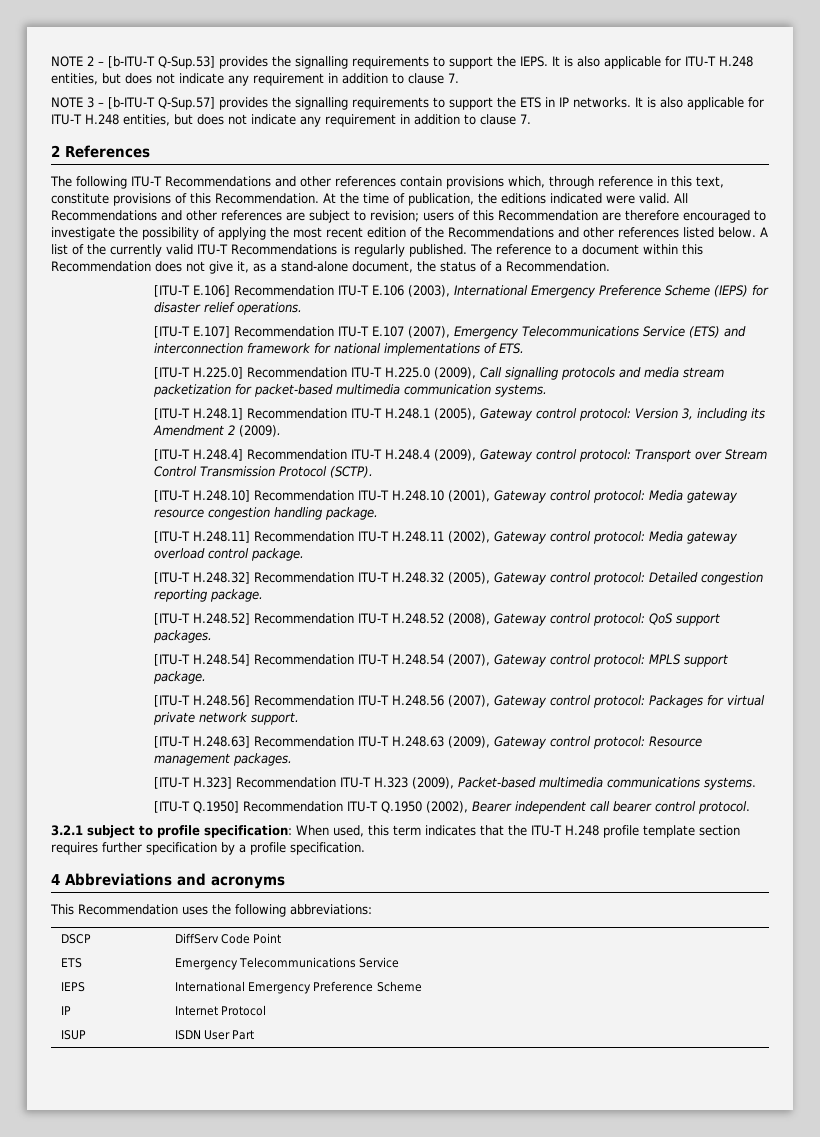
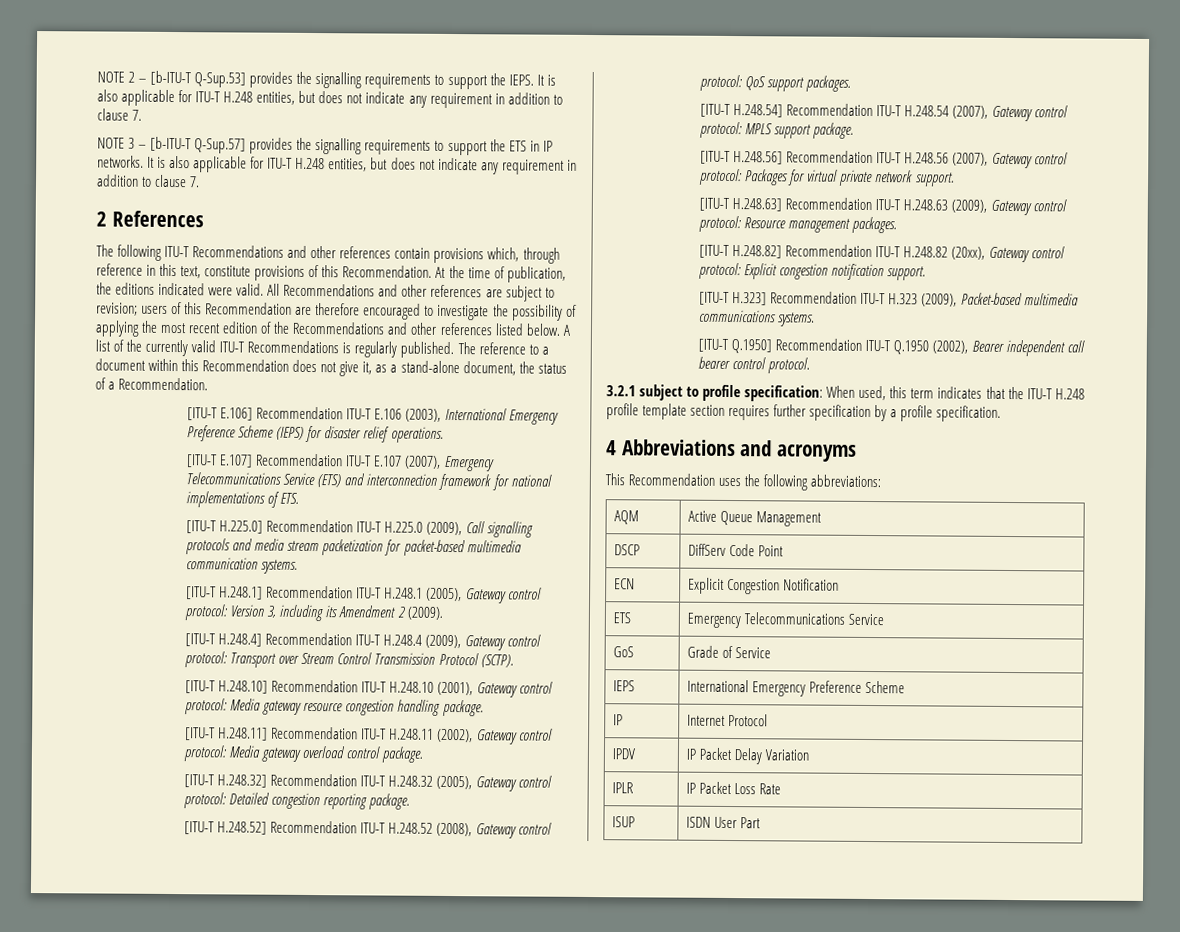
+ [ITU-T H.248.82] Recommendation ITU-T H.248.82 (20xx), Gateway control protocol: Explicit congestion notification support.
+ AQM | Active Queue Management
+ ECN | Explicit Congestion Notification
+ GoS | Grade of Service
+ IPDV | IP Packet Delay Variation
+ IPLR | IP Packet Loss Rate

